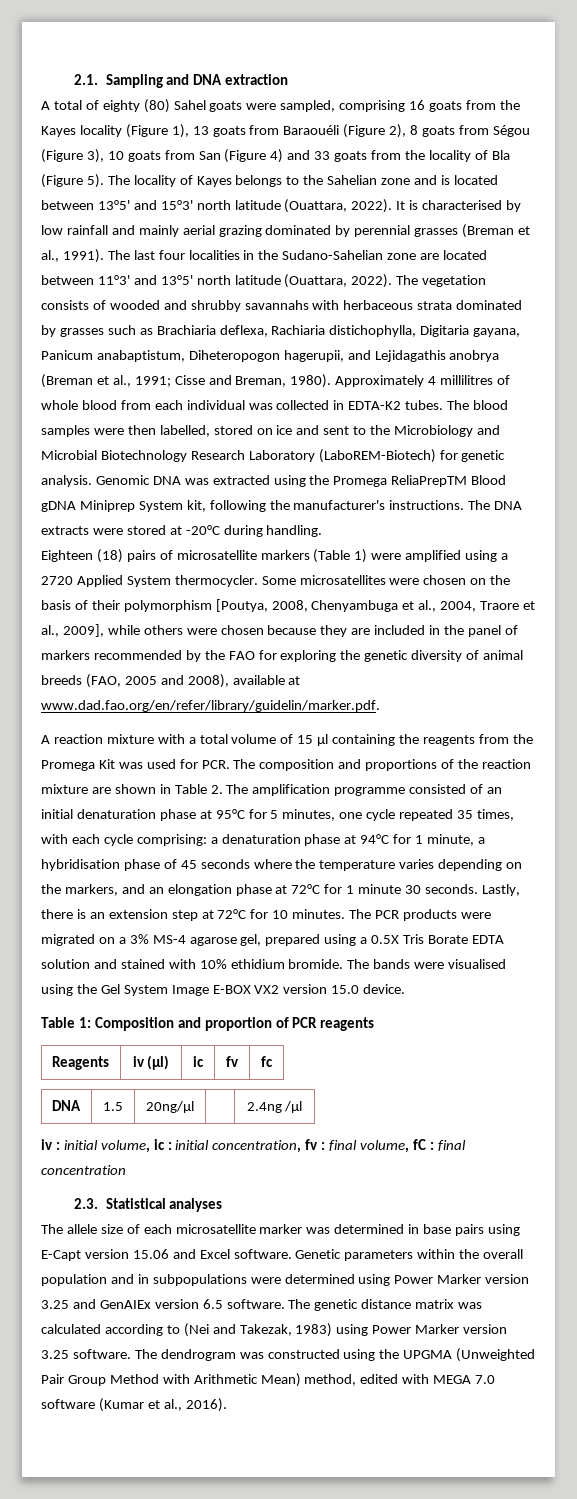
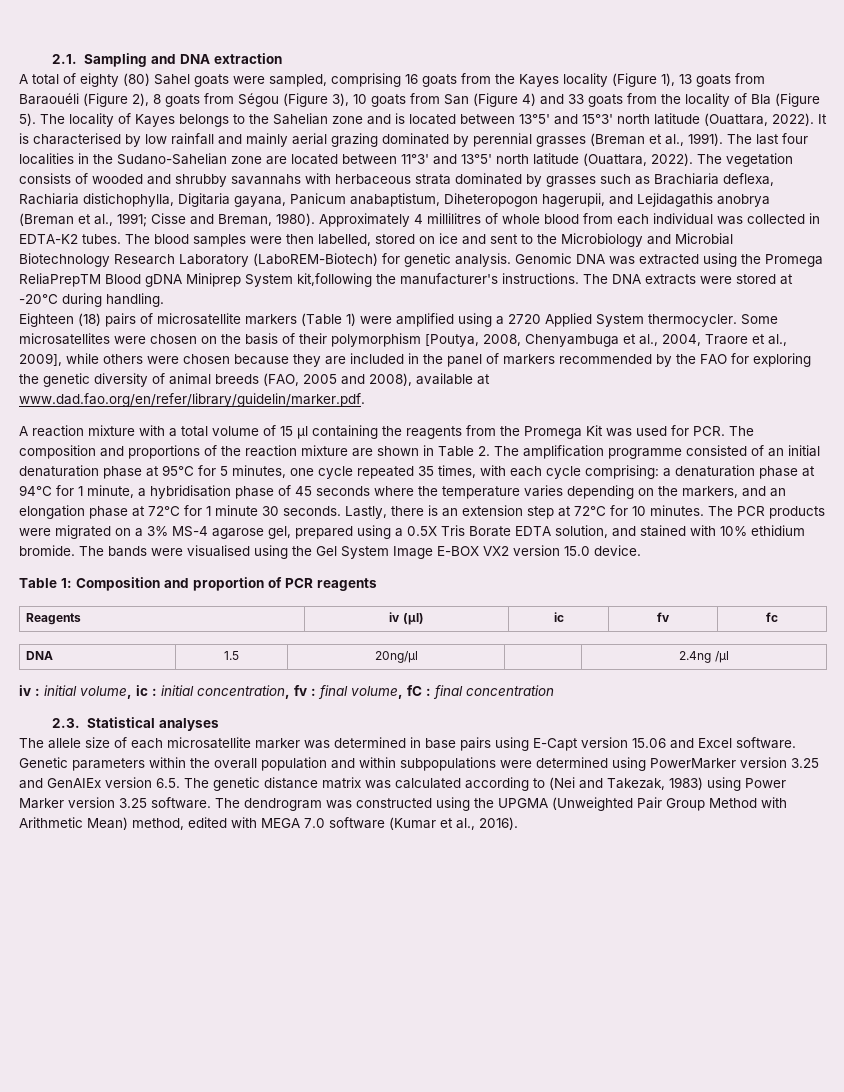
- Genomic DNA was extracted using the Promega ReliaPrepTM Blood gDNA Miniprep System kit, following the manufacturer's instructions.
+ Genomic DNA was extracted using the Promega ReliaPrepTM Blood gDNA Miniprep System kit,following the manufacturer's instructions.
- The PCR products were migrated on a 3% MS-4 agarose gel, prepared using a 0.5X Tris Borate EDTA solution and stained with 10% ethidium bromide.
+ The PCR products were migrated on a 3% MS-4 agarose gel, prepared using a 0.5X Tris Borate EDTA solution, and stained with 10% ethidium bromide.
- Genetic parameters within the overall population and in subpopulations were determined using Power Marker version 3.25 and GenAIEx version 6.5 software. The genetic distance matrix was calculated according to (Nei and Takezak, 1983) using Power Marker version 3.25 software.
+ Genetic parameters within the overall population and within subpopulations were determined using PowerMarker version 3.25 and GenAIEx version 6.5. The genetic distance matrix was calculated according to (Nei and Takezak, 1983) using Power Marker version 3.25 software.

